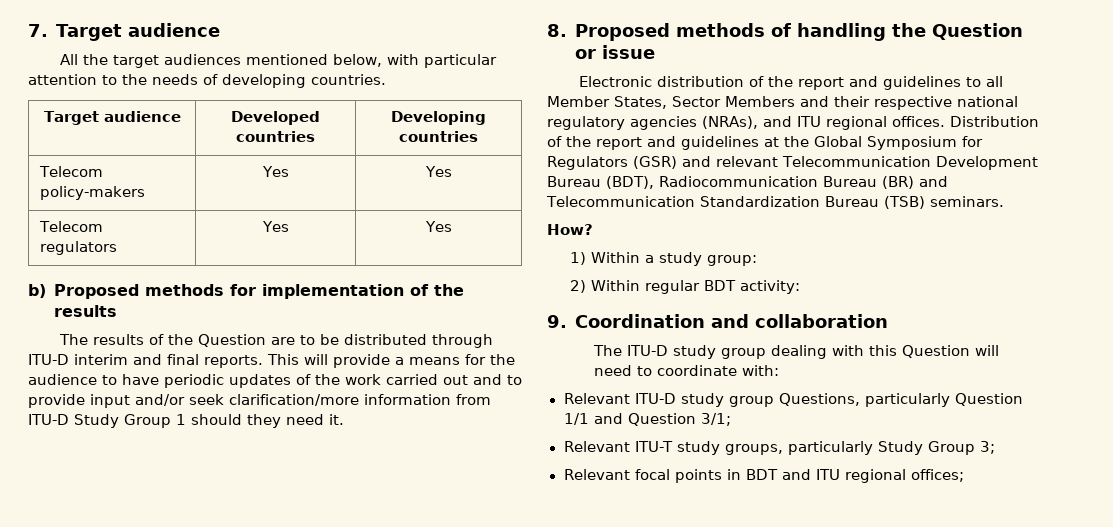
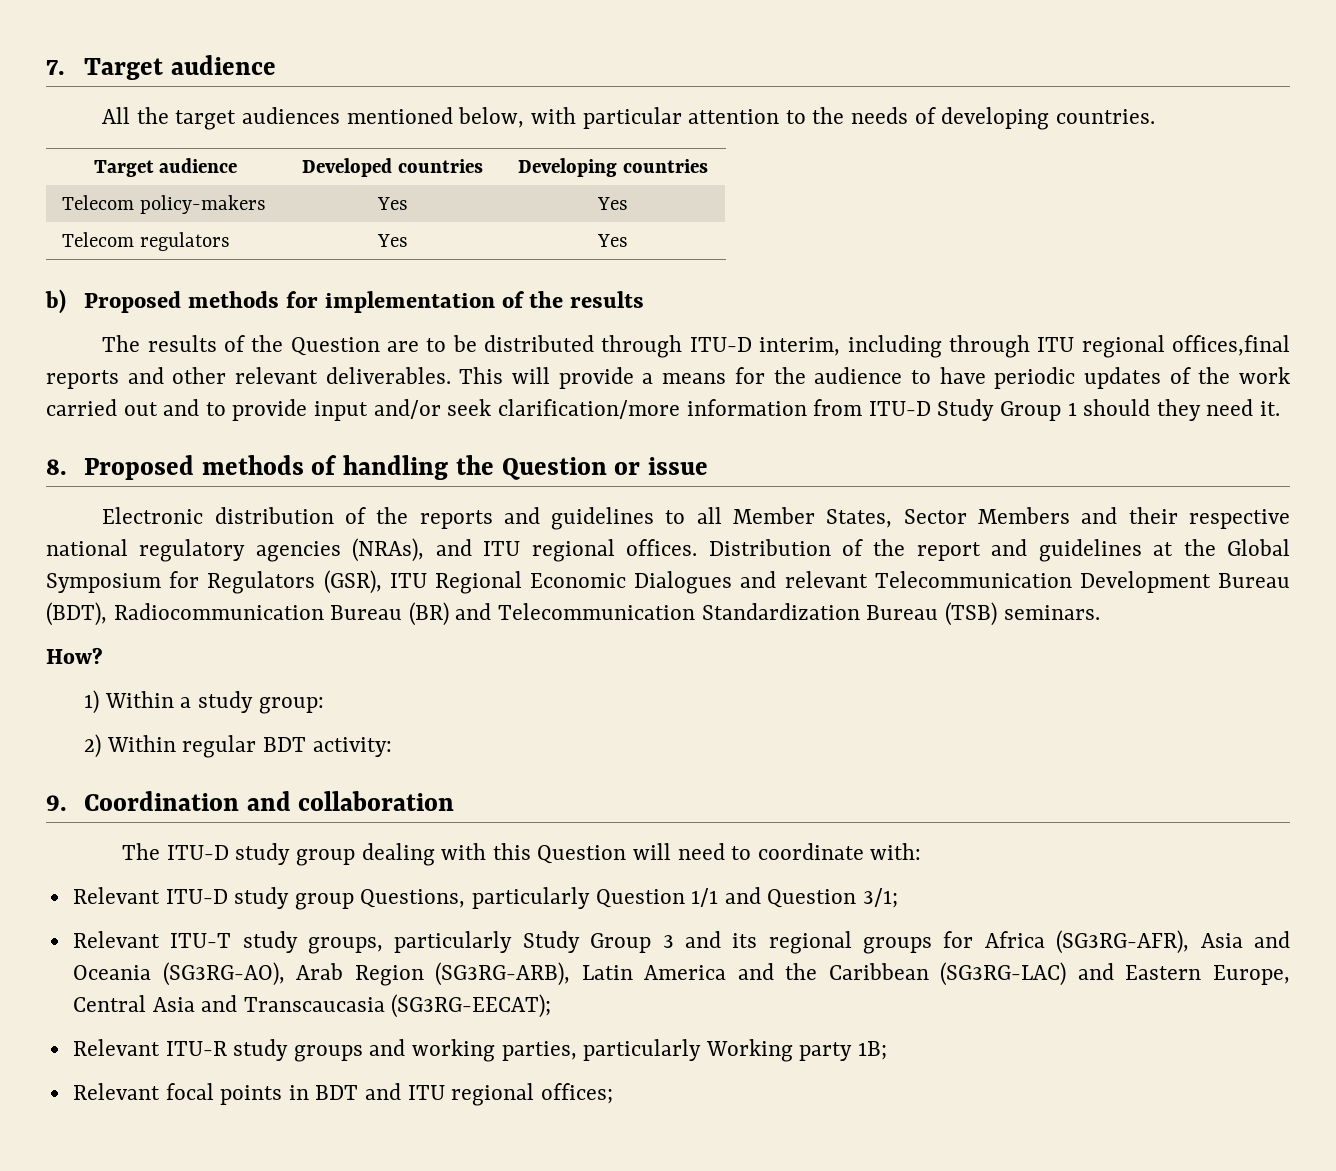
- The results of the Question are to be distributed through ITU-D interim and final reports.
+ The results of the Question are to be distributed through ITU-D interim, including through ITU regional offices,final reports and other relevant deliverables.
- Electronic distribution of the report and guidelines to all Member States, Sector Members and their respective national regulatory agencies (NRAs), and ITU regional offices.
+ Electronic distribution of the reports and guidelines to all Member States, Sector Members and their respective national regulatory agencies (NRAs), and ITU regional offices.
- Distribution of the report and guidelines at the Global Symposium for Regulators (GSR) and relevant Telecommunication Development Bureau (BDT), Radiocommunication Bureau (BR) and Telecommunication Standardization Bureau (TSB) seminars.
+ Distribution of the report and guidelines at the Global Symposium for Regulators (GSR), ITU Regional Economic Dialogues and relevant Telecommunication Development Bureau (BDT), Radiocommunication Bureau (BR) and Telecommunication Standardization Bureau (TSB) seminars.
- Relevant ITU-T study groups, particularly Study Group 3;
+ Relevant ITU-T study groups, particularly Study Group 3 and its regional groups for Africa (SG3RG-AFR), Asia and Oceania (SG3RG-AO), Arab Region (SG3RG-ARB), Latin America and the Caribbean (SG3RG-LAC) and Eastern Europe, Central Asia and Transcaucasia (SG3RG-EECAT);
+ Relevant ITU-R study groups and working parties, particularly Working party 1B;

